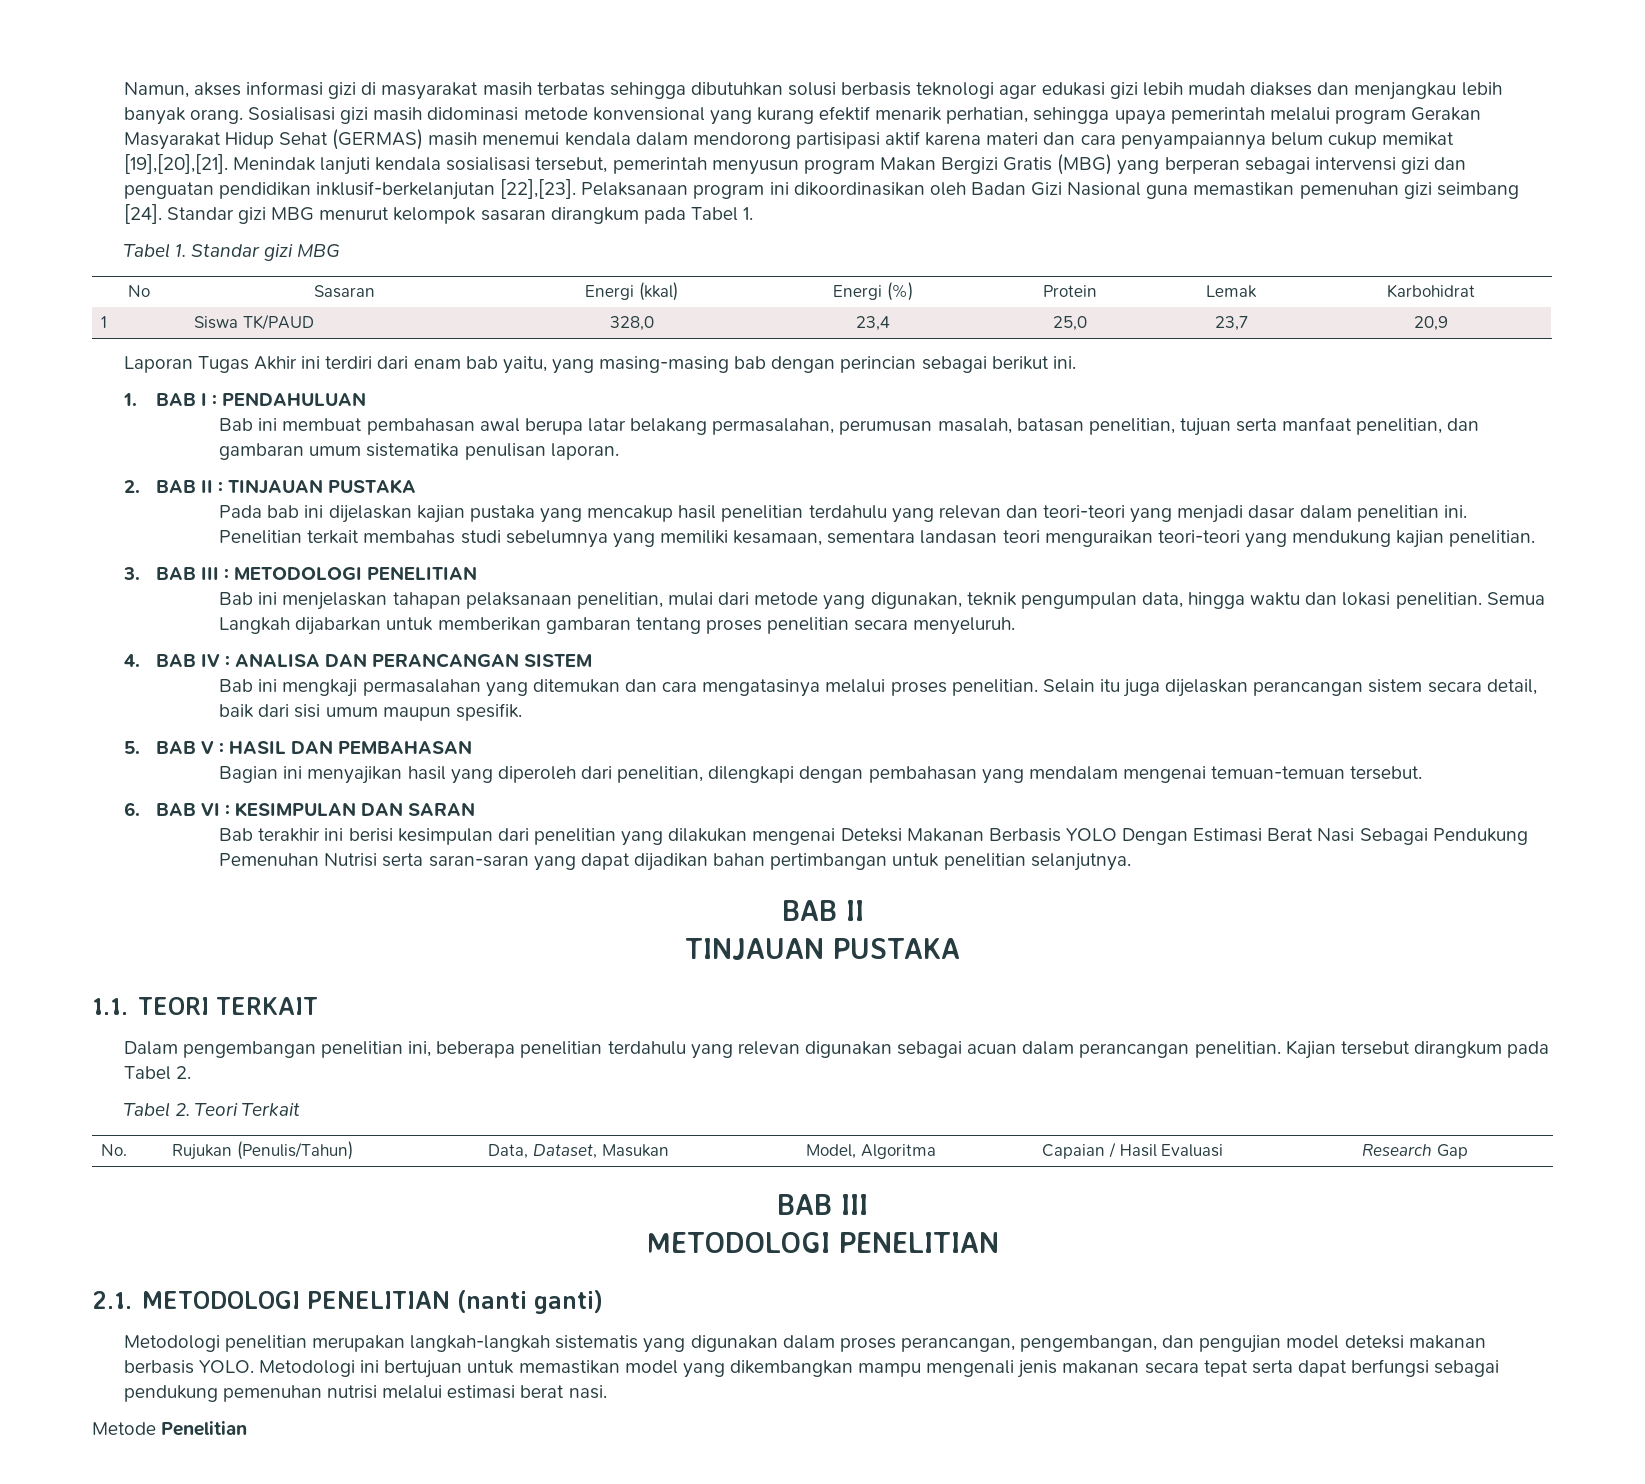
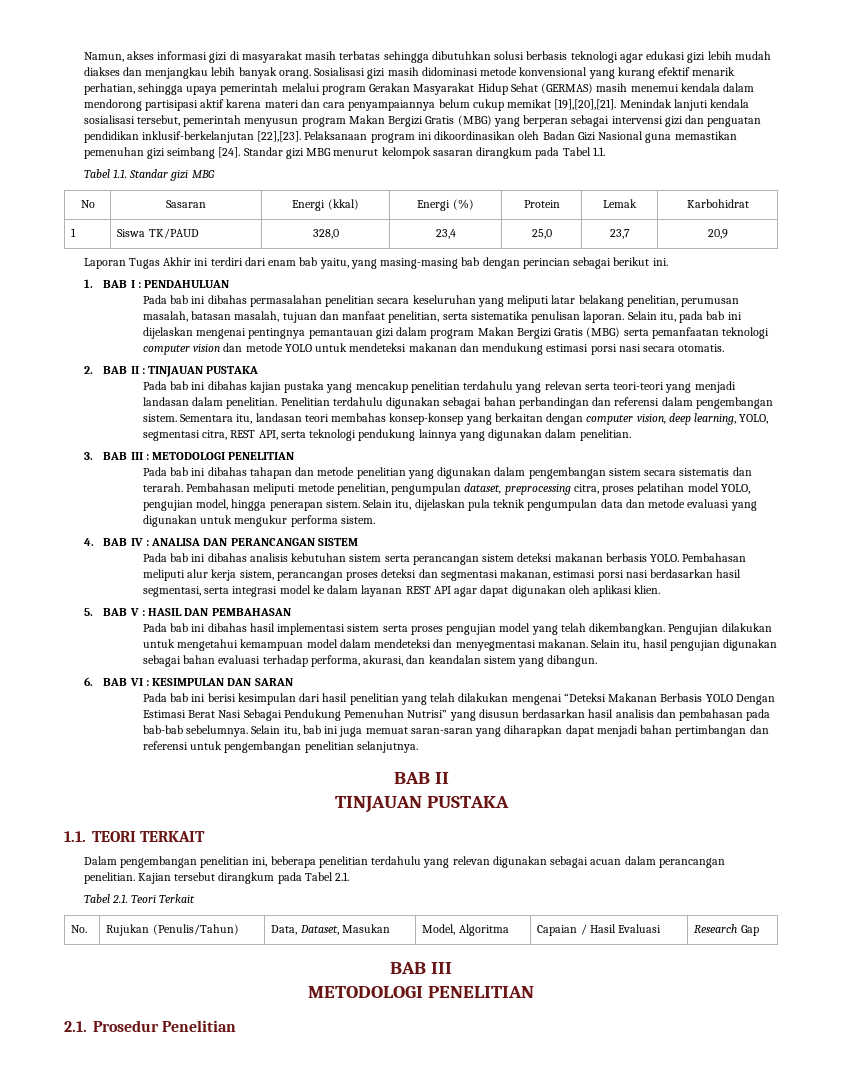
- Standar gizi MBG menurut kelompok sasaran dirangkum pada Tabel 1.
- Tabel 1. Standar gizi MBG
+ Standar gizi MBG menurut kelompok sasaran dirangkum pada Tabel 1.1.
+ Tabel 1.1. Standar gizi MBG
- Bab ini membuat pembahasan awal berupa latar belakang permasalahan, perumusan masalah, batasan penelitian, tujuan serta manfaat penelitian, dan gambaran umum sistematika penulisan laporan.
+ Pada bab ini dibahas permasalahan penelitian secara keseluruhan yang meliputi latar belakang penelitian, perumusan masalah, batasan masalah, tujuan dan manfaat penelitian, serta sistematika penulisan laporan. Selain itu, pada bab ini dijelaskan mengenai pentingnya pemantauan gizi dalam program Makan Bergizi Gratis (MBG) serta pemanfaatan teknologi computer vision dan metode YOLO untuk mendeteksi makanan dan mendukung estimasi porsi nasi secara otomatis.
- Pada bab ini dijelaskan kajian pustaka yang mencakup hasil penelitian terdahulu yang relevan dan teori-teori yang menjadi dasar dalam penelitian ini. Penelitian terkait membahas studi sebelumnya yang memiliki kesamaan, sementara landasan teori menguraikan teori-teori yang mendukung kajian penelitian.
+ Pada bab ini dibahas kajian pustaka yang mencakup penelitian terdahulu yang relevan serta teori-teori yang menjadi landasan dalam penelitian. Penelitian terdahulu digunakan sebagai bahan perbandingan dan referensi dalam pengembangan sistem. Sementara itu, landasan teori membahas konsep-konsep yang berkaitan dengan computer vision, deep learning, YOLO, segmentasi citra, REST API, serta teknologi pendukung lainnya yang digunakan dalam penelitian.
- Bab ini menjelaskan tahapan pelaksanaan penelitian, mulai dari metode yang digunakan, teknik pengumpulan data, hingga waktu dan lokasi penelitian. Semua Langkah dijabarkan untuk memberikan gambaran tentang proses penelitian secara menyeluruh.
+ Pada bab ini dibahas tahapan dan metode penelitian yang digunakan dalam pengembangan sistem secara sistematis dan terarah. Pembahasan meliputi metode penelitian, pengumpulan dataset, preprocessing citra, proses pelatihan model YOLO, pengujian model, hingga penerapan sistem. Selain itu, dijelaskan pula teknik pengumpulan data dan metode evaluasi yang digunakan untuk mengukur performa sistem.
- Bab ini mengkaji permasalahan yang ditemukan dan cara mengatasinya melalui proses penelitian. Selain itu juga dijelaskan perancangan sistem secara detail, baik dari sisi umum maupun spesifik.
+ Pada bab ini dibahas analisis kebutuhan sistem serta perancangan sistem deteksi makanan berbasis YOLO. Pembahasan meliputi alur kerja sistem, perancangan proses deteksi dan segmentasi makanan, estimasi porsi nasi berdasarkan hasil segmentasi, serta integrasi model ke dalam layanan REST API agar dapat digunakan oleh aplikasi klien.
- Bagian ini menyajikan hasil yang diperoleh dari penelitian, dilengkapi dengan pembahasan yang mendalam mengenai temuan-temuan tersebut.
+ Pada bab ini dibahas hasil implementasi sistem serta proses pengujian model yang telah dikembangkan. Pengujian dilakukan untuk mengetahui kemampuan model dalam mendeteksi dan menyegmentasi makanan. Selain itu, hasil pengujian digunakan sebagai bahan evaluasi terhadap performa, akurasi, dan keandalan sistem yang dibangun.
- Bab terakhir ini berisi kesimpulan dari penelitian yang dilakukan mengenai Deteksi Makanan Berbasis YOLO Dengan Estimasi Berat Nasi Sebagai Pendukung Pemenuhan Nutrisi serta saran-saran yang dapat dijadikan bahan pertimbangan untuk penelitian selanjutnya.
+ Pada bab ini berisi kesimpulan dari hasil penelitian yang telah dilakukan mengenai “Deteksi Makanan Berbasis YOLO Dengan Estimasi Berat Nasi Sebagai Pendukung Pemenuhan Nutrisi” yang disusun berdasarkan hasil analisis dan pembahasan pada bab-bab sebelumnya. Selain itu, bab ini juga memuat saran-saran yang diharapkan dapat menjadi bahan pertimbangan dan referensi untuk pengembangan penelitian selanjutnya.
- Kajian tersebut dirangkum pada Tabel 2.
- Tabel 2. Teori Terkait
+ Kajian tersebut dirangkum pada Tabel 2.1.
+ Tabel 2.1. Teori Terkait
- 2.1. METODOLOGI PENELITIAN (nanti ganti)
- Metodologi penelitian merupakan langkah-langkah sistematis yang digunakan dalam proses perancangan, pengembangan, dan pengujian model deteksi makanan berbasis YOLO. Metodologi ini bertujuan untuk memastikan model yang dikembangkan mampu mengenali jenis makanan secara tepat serta dapat berfungsi sebagai pendukung pemenuhan nutrisi melalui estimasi berat nasi.
- Metode Penelitian
+ 2.1. Prosedur Penelitian

